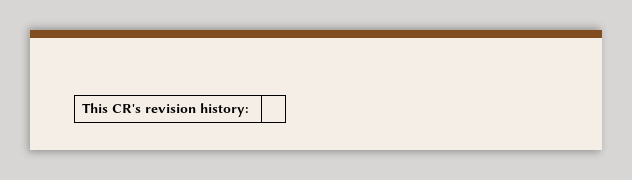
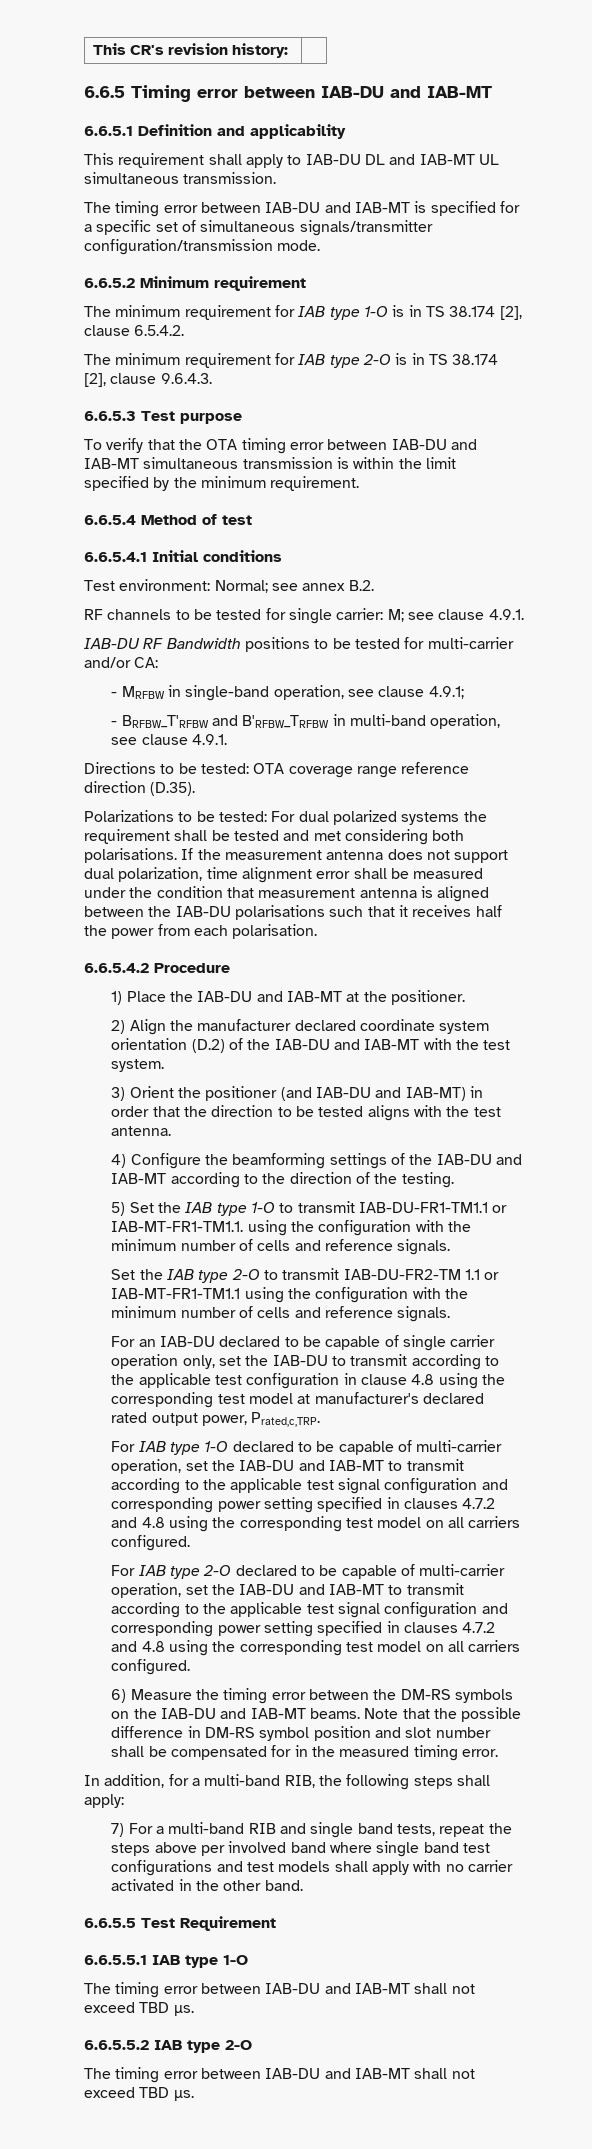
+ 6.6.5 Timing error between IAB-DU and IAB-MT
+ 6.6.5.1 Definition and applicability
+ This requirement shall apply to IAB-DU DL and IAB-MT UL simultaneous transmission.
+ The timing error between IAB-DU and IAB-MT is specified for a specific set of simultaneous signals/transmitter configuration/transmission mode.
+ 6.6.5.2 Minimum requirement
+ The minimum requirement for IAB type 1-O is in TS 38.174 [2], clause 6.5.4.2.
+ The minimum requirement for IAB type 2-O is in TS 38.174 [2], clause 9.6.4.3.
+ 6.6.5.3 Test purpose
+ To verify that the OTA timing error between IAB-DU and IAB-MT simultaneous transmission is within the limit specified by the minimum requirement.
+ 6.6.5.4 Method of test
+ 6.6.5.4.1 Initial conditions
+ Test environment: Normal; see annex B.2.
+ RF channels to be tested for single carrier: M; see clause 4.9.1.
+ IAB-DU RF Bandwidth positions to be tested for multi-carrier and/or CA:
+ - MRFBW in single-band operation, see clause 4.9.1;
+ - BRFBW_T'RFBW and B'RFBW_TRFBW in multi-band operation, see clause 4.9.1.
+ Directions to be tested: OTA coverage range reference direction (D.35).
+ Polarizations to be tested: For dual polarized systems the requirement shall be tested and met considering both polarisations. If the measurement antenna does not support dual polarization, time alignment error shall be measured under the condition that measurement antenna is aligned between the IAB-DU polarisations such that it receives half the power from each polarisation.
+ 6.6.5.4.2 Procedure
+ 1) Place the IAB-DU and IAB-MT at the positioner.
+ 2) Align the manufacturer declared coordinate system orientation (D.2) of the IAB-DU and IAB-MT with the test system.
+ 3) Orient the positioner (and IAB-DU and IAB-MT) in order that the direction to be tested aligns with the test antenna.
+ 4) Configure the beamforming settings of the IAB-DU and IAB-MT according to the direction of the testing.
+ 5) Set the IAB type 1-O to transmit IAB-DU-FR1-TM1.1 or IAB-MT-FR1-TM1.1. using the configuration with the minimum number of cells and reference signals.
+ Set the IAB type 2-O to transmit IAB-DU-FR2-TM 1.1 or IAB-MT-FR1-TM1.1 using the configuration with the minimum number of cells and reference signals.
+ For an IAB-DU declared to be capable of single carrier operation only, set the IAB-DU to transmit according to the applicable test configuration in clause 4.8 using the corresponding test model at manufacturer's declared rated output power, Prated,c,TRP.
+ For IAB type 1-O declared to be capable of multi-carrier operation, set the IAB-DU and IAB-MT to transmit according to the applicable test signal configuration and corresponding power setting specified in clauses 4.7.2 and 4.8 using the corresponding test model on all carriers configured.
+ For IAB type 2-O declared to be capable of multi-carrier operation, set the IAB-DU and IAB-MT to transmit according to the applicable test signal configuration and corresponding power setting specified in clauses 4.7.2 and 4.8 using the corresponding test model on all carriers configured.
+ 6) Measure the timing error between the DM-RS symbols on the IAB-DU and IAB-MT beams. Note that the possible difference in DM-RS symbol position and slot number shall be compensated for in the measured timing error.
+ In addition, for a multi-band RIB, the following steps shall apply:
+ 7) For a multi-band RIB and single band tests, repeat the steps above per involved band where single band test configurations and test models shall apply with no carrier activated in the other band.
+ 6.6.5.5 Test Requirement
+ 6.6.5.5.1 IAB type 1-O
+ The timing error between IAB-DU and IAB-MT shall not exceed TBD µs.
+ 6.6.5.5.2 IAB type 2-O
+ The timing error between IAB-DU and IAB-MT shall not exceed TBD µs.

